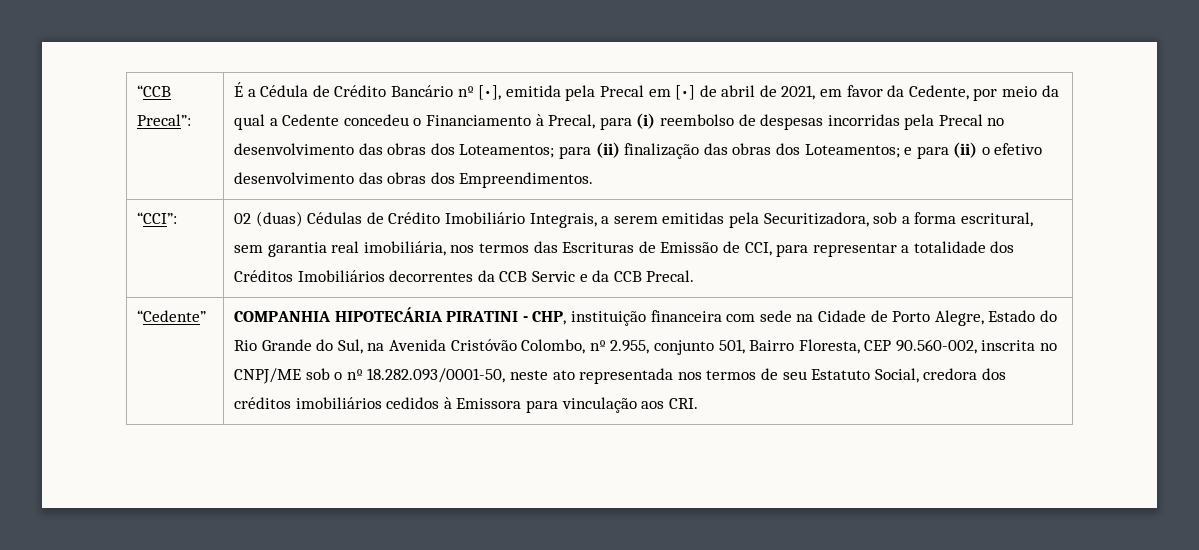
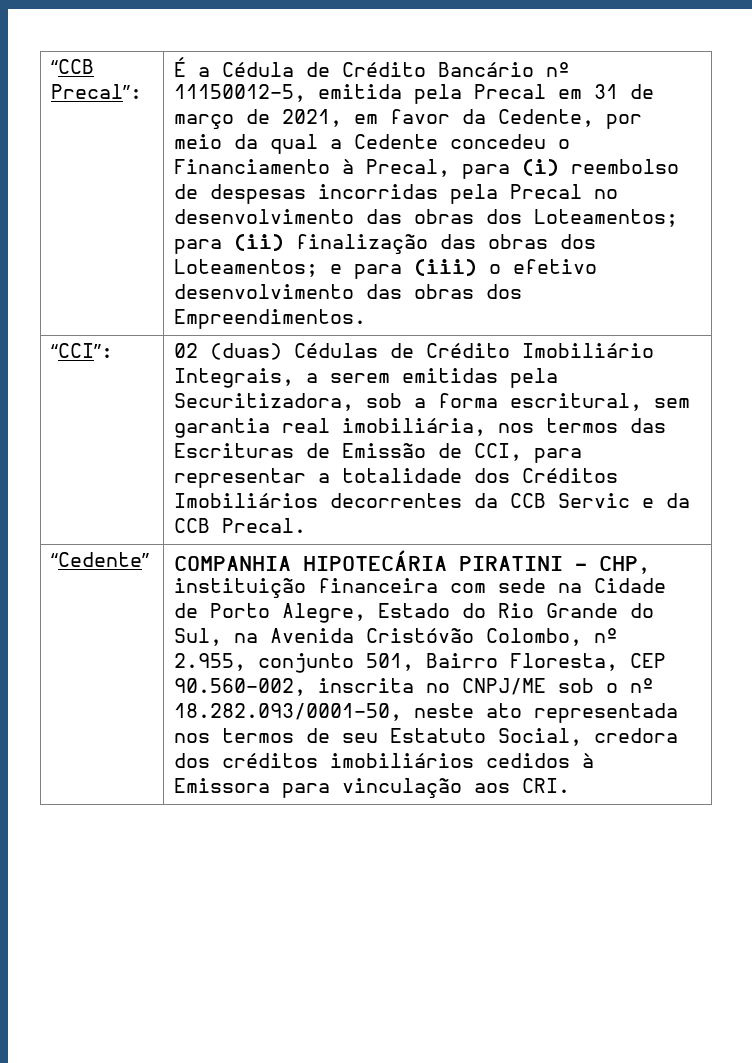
- É a Cédula de Crédito Bancário nº [•], emitida pela Precal em [•] de abril de 2021, em favor da Cedente, por meio da qual a Cedente concedeu o Financiamento à Precal, para (i) reembolso de despesas incorridas pela Precal no desenvolvimento das obras dos Loteamentos; para (ii) finalização das obras dos Loteamentos; e para (ii) o efetivo desenvolvimento das obras dos Empreendimentos.
+ É a Cédula de Crédito Bancário nº 11150012-5, emitida pela Precal em 31 de março de 2021, em favor da Cedente, por meio da qual a Cedente concedeu o Financiamento à Precal, para (i) reembolso de despesas incorridas pela Precal no desenvolvimento das obras dos Loteamentos; para (ii) finalização das obras dos Loteamentos; e para (iii) o efetivo desenvolvimento das obras dos Empreendimentos.

